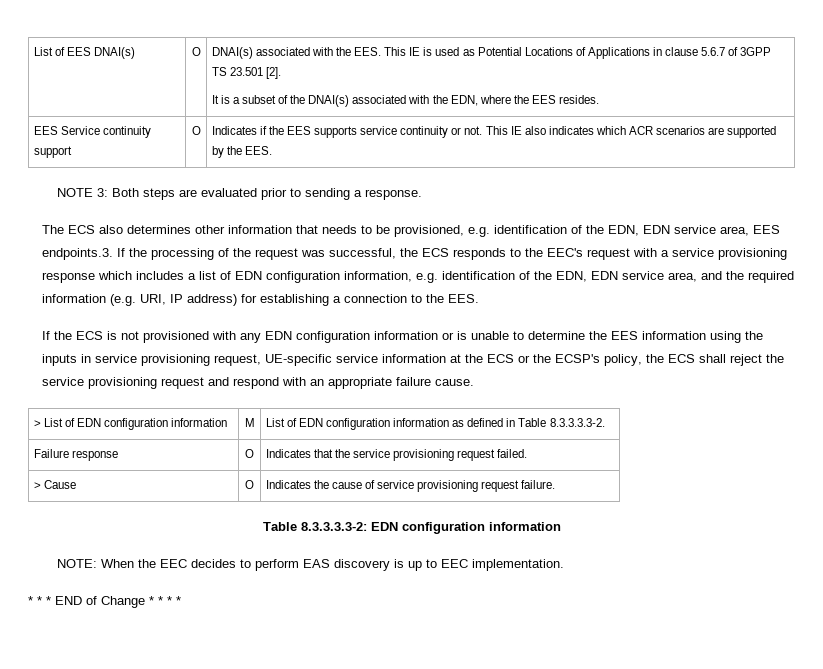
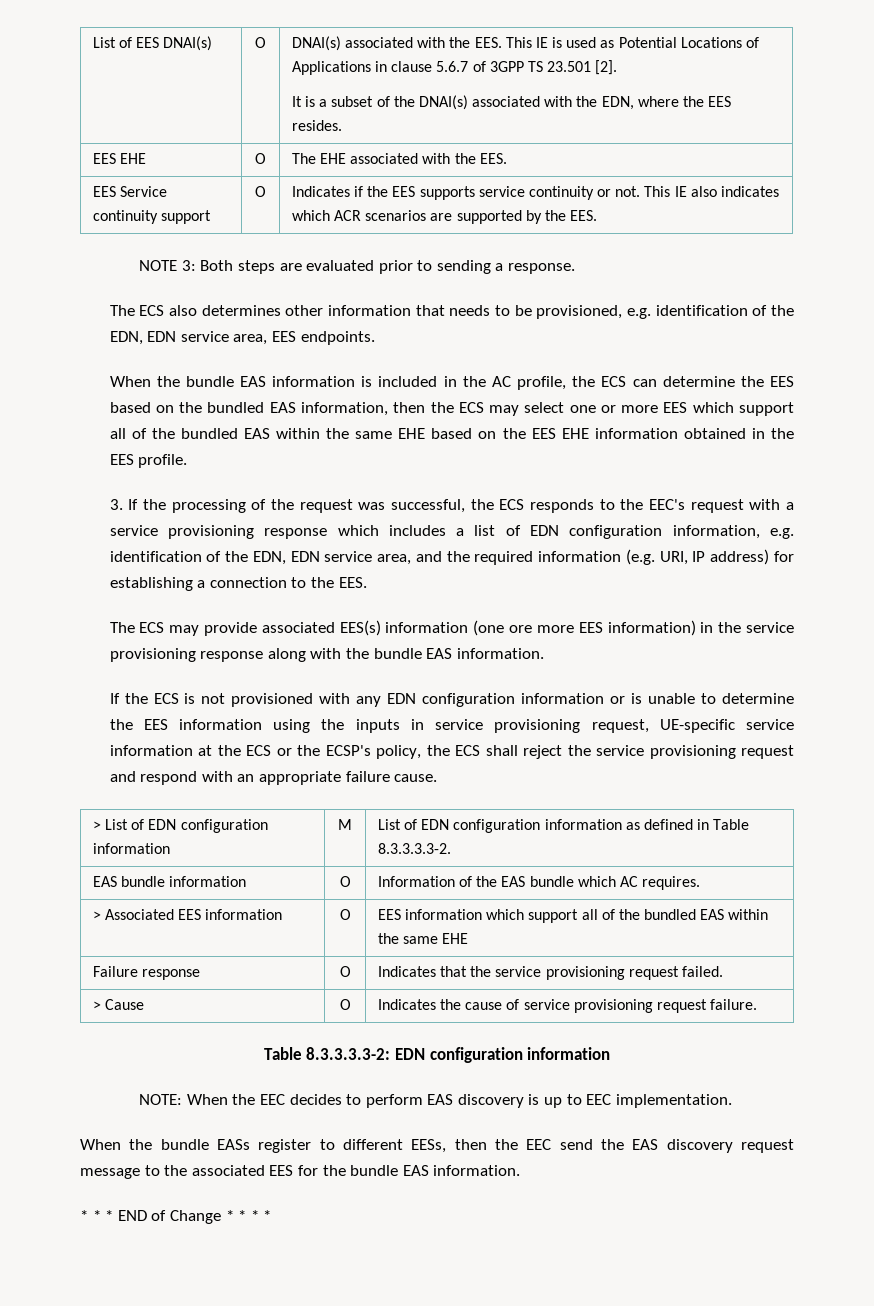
+ EES EHE | O | The EHE associated with the EES.
- The ECS also determines other information that needs to be provisioned, e.g. identification of the EDN, EDN service area, EES endpoints.3. If the processing of the request was successful, the ECS responds to the EEC's request with a service provisioning response which includes a list of EDN configuration information, e.g. identification of the EDN, EDN service area, and the required information (e.g. URI, IP address) for establishing a connection to the EES.
+ The ECS also determines other information that needs to be provisioned, e.g. identification of the EDN, EDN service area, EES endpoints.
+ When the bundle EAS information is included in the AC profile, the ECS can determine the EES based on the bundled EAS information, then the ECS may select one or more EES which support all of the bundled EAS within the same EHE based on the EES EHE information obtained in the EES profile.
+ 3. If the processing of the request was successful, the ECS responds to the EEC's request with a service provisioning response which includes a list of EDN configuration information, e.g. identification of the EDN, EDN service area, and the required information (e.g. URI, IP address) for establishing a connection to the EES.
+ The ECS may provide associated EES(s) information (one ore more EES information) in the service provisioning response along with the bundle EAS information.
+ EAS bundle information | O | Information of the EAS bundle which AC requires.
+ > Associated EES information | O | EES information which support all of the bundled EAS within the same EHE
+ When the bundle EASs register to different EESs, then the EEC send the EAS discovery request message to the associated EES for the bundle EAS information.

